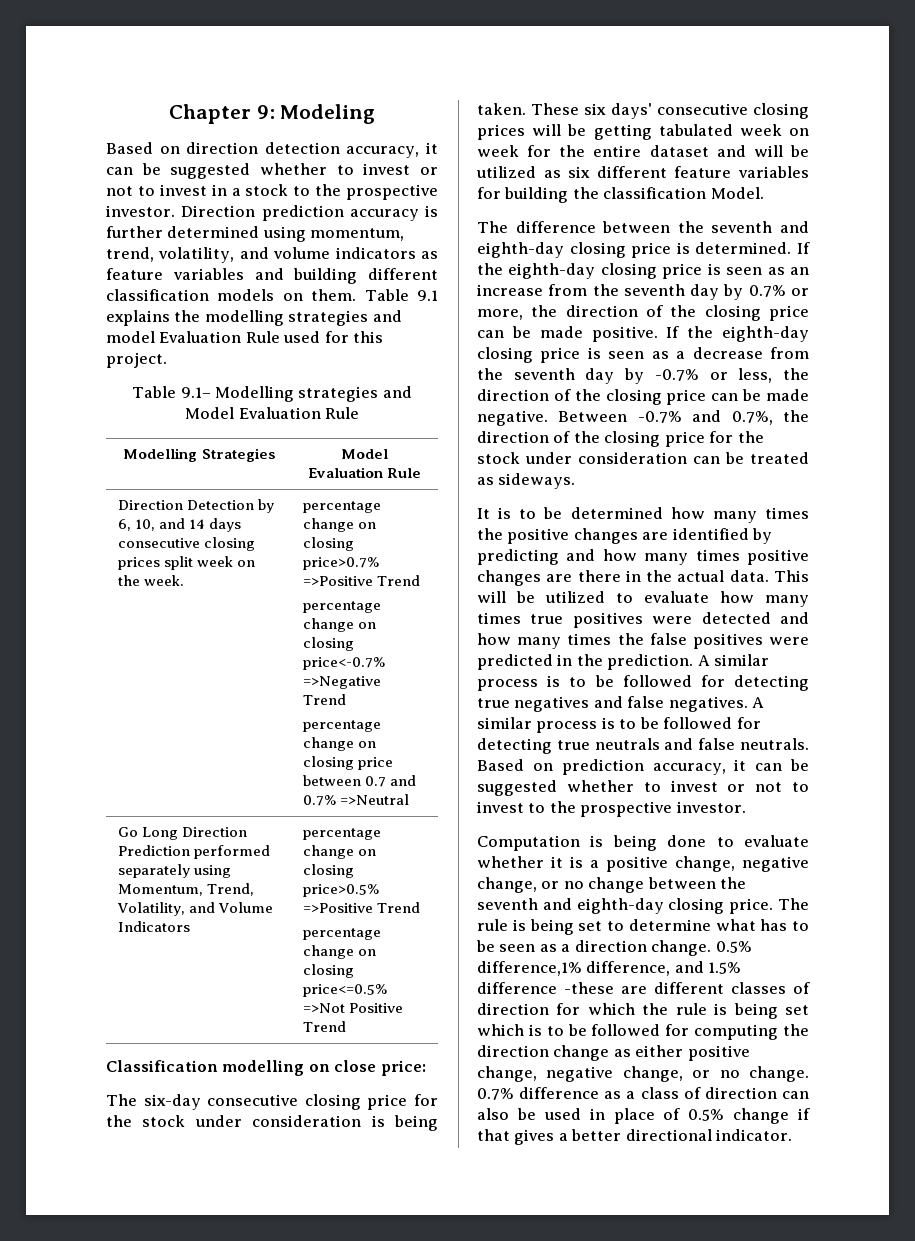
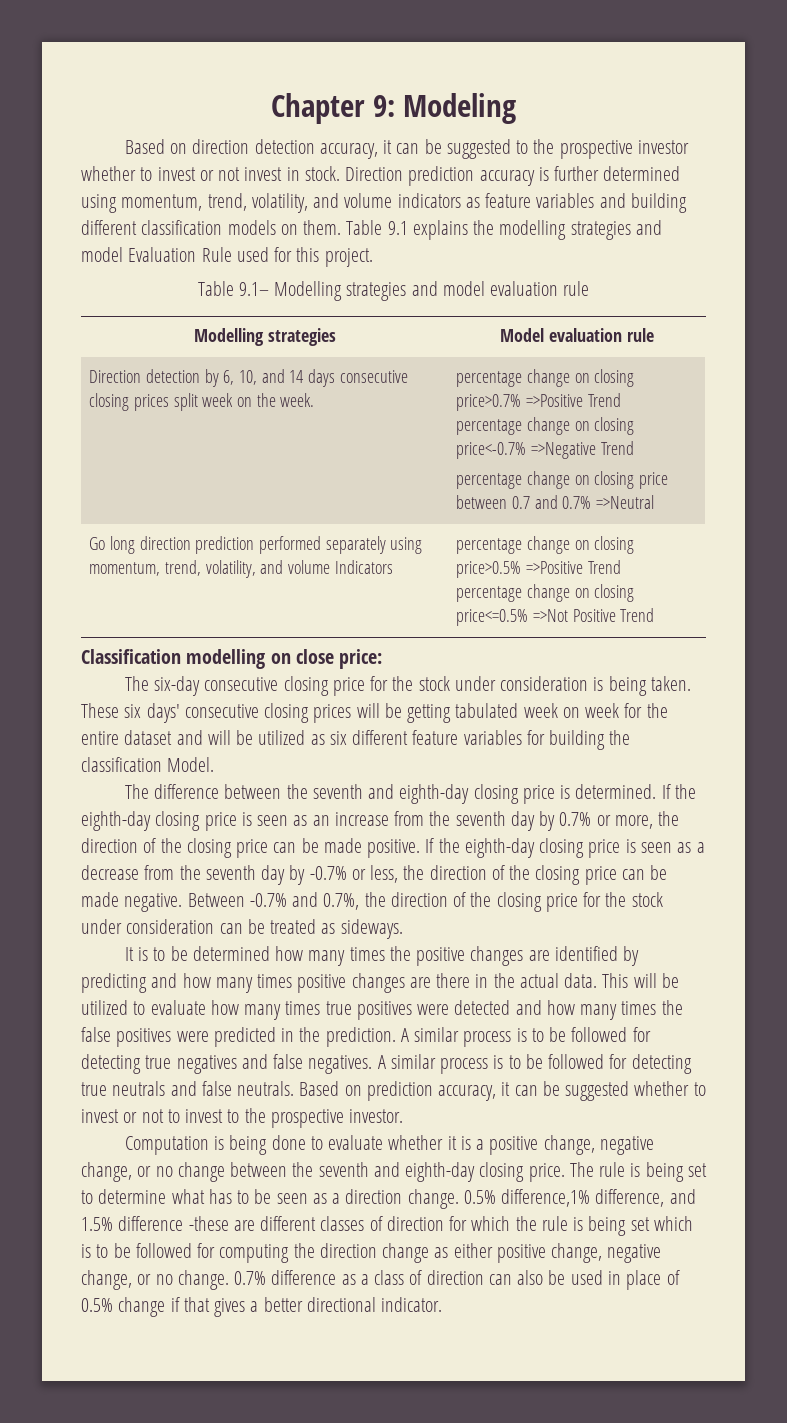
- Based on direction detection accuracy, it can be suggested whether to invest or not to invest in a stock to the prospective investor.
+ Based on direction detection accuracy, it can be suggested to the prospective investor whether to invest or not invest in stock.
- Table 9.1– Modelling strategies and Model Evaluation Rule
- Modelling Strategies | Model Evaluation Rule
- Direction Detection by 6, 10, and 14 days consecutive closing prices split week on the week. | percentage change on closing price>0.7% =>Positive Trend
+ Table 9.1– Modelling strategies and model evaluation rule
+ Modelling strategies | Model evaluation rule
+ Direction detection by 6, 10, and 14 days consecutive closing prices split week on the week. | percentage change on closing price>0.7% =>Positive Trend
- Go Long Direction Prediction performed separately using Momentum, Trend, Volatility, and Volume Indicators | percentage change on closing price>0.5% =>Positive Trend
+ Go long direction prediction performed separately using momentum, trend, volatility, and volume Indicators | percentage change on closing price>0.5% =>Positive Trend

